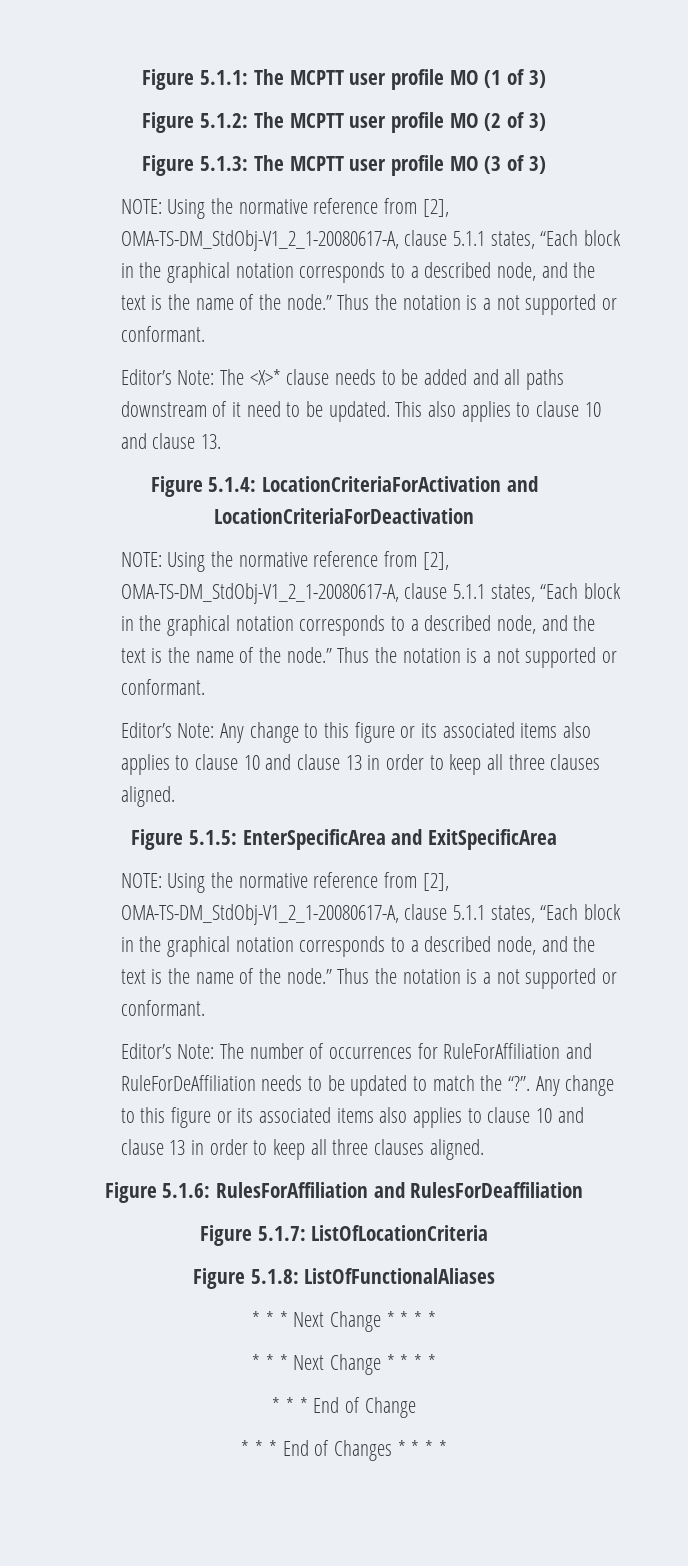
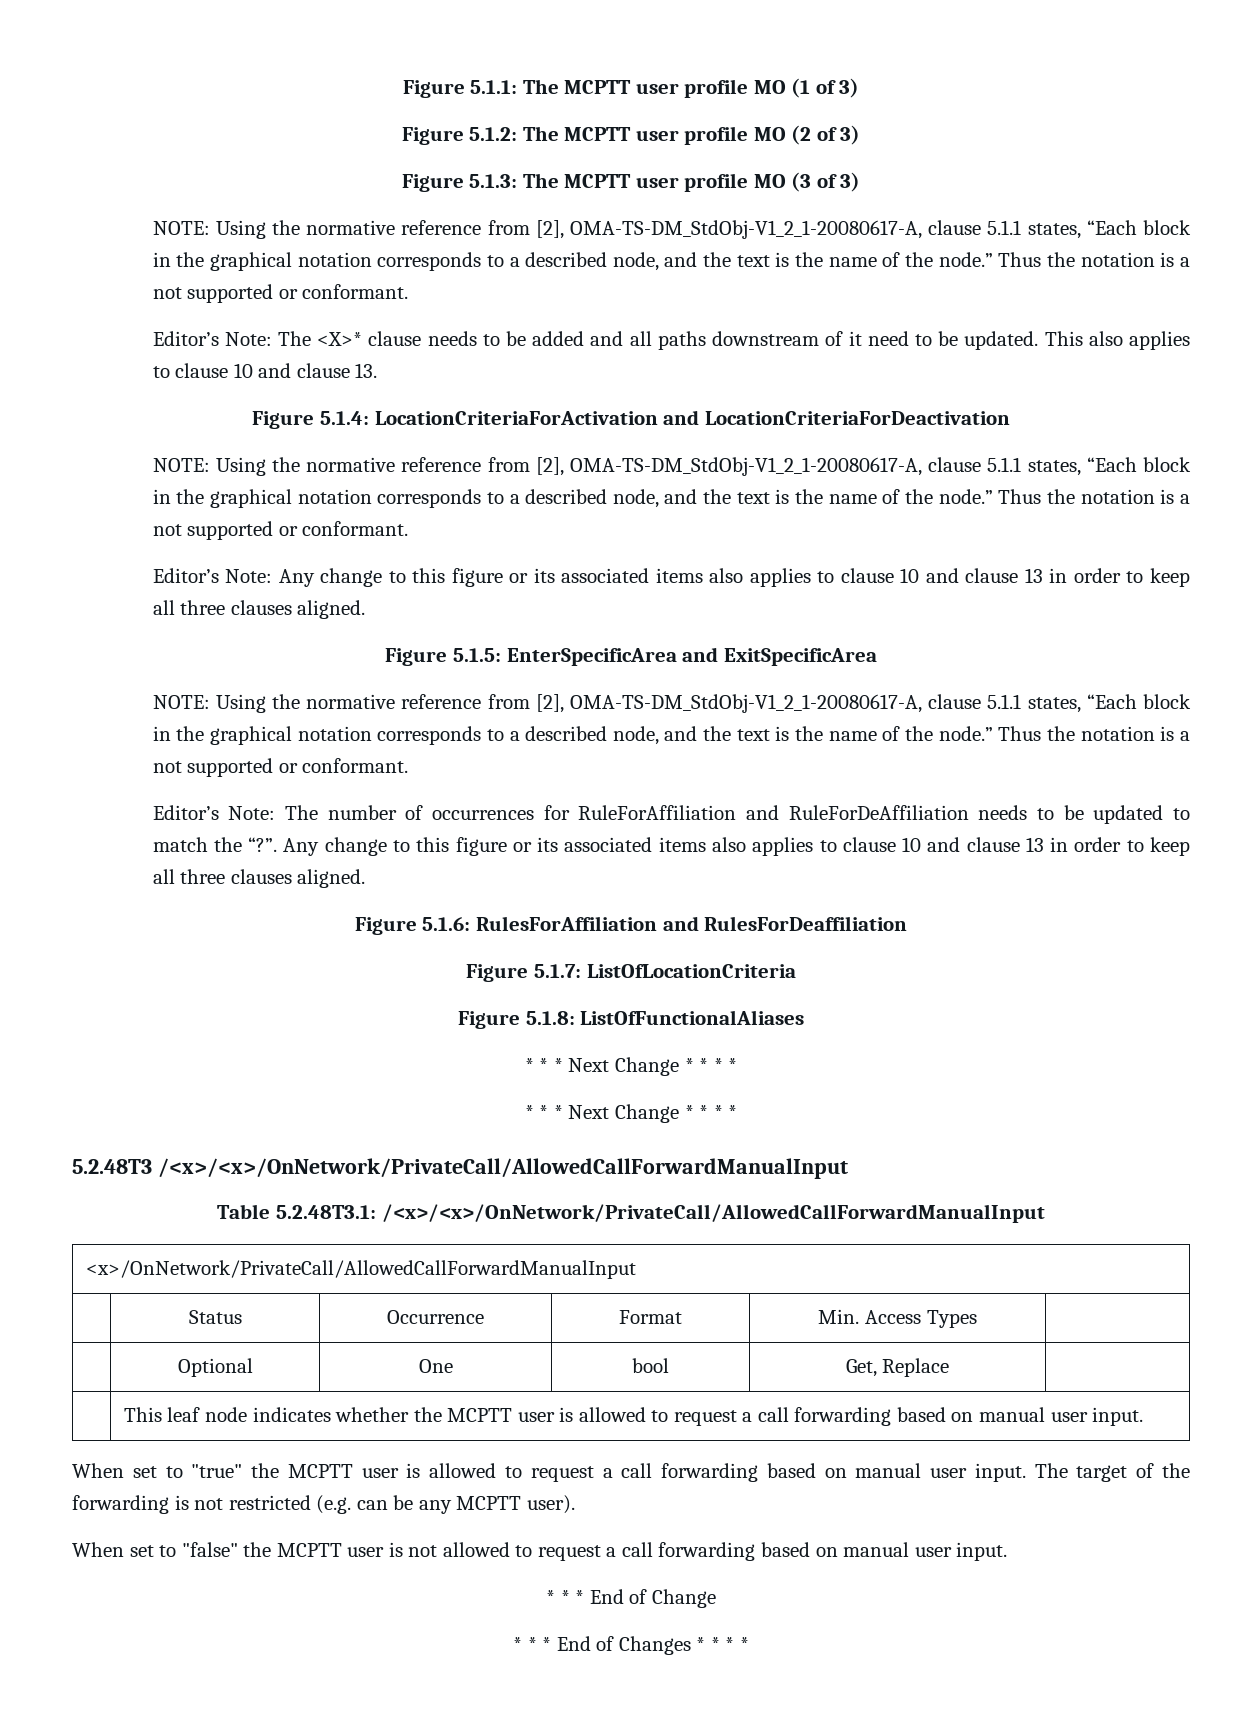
+ 5.2.48T3 /<x>/<x>/OnNetwork/PrivateCall/AllowedCallForwardManualInput
+ Table 5.2.48T3.1: /<x>/<x>/OnNetwork/PrivateCall/AllowedCallForwardManualInput
+ <x>/OnNetwork/PrivateCall/AllowedCallForwardManualInput
+ | Status | Occurrence | Format | Min. Access Types |
+ | Optional | One | bool | Get, Replace |
+ | This leaf node indicates whether the MCPTT user is allowed to request a call forwarding based on manual user input.
+ When set to "true" the MCPTT user is allowed to request a call forwarding based on manual user input. The target of the forwarding is not restricted (e.g. can be any MCPTT user).
+ When set to "false" the MCPTT user is not allowed to request a call forwarding based on manual user input.

